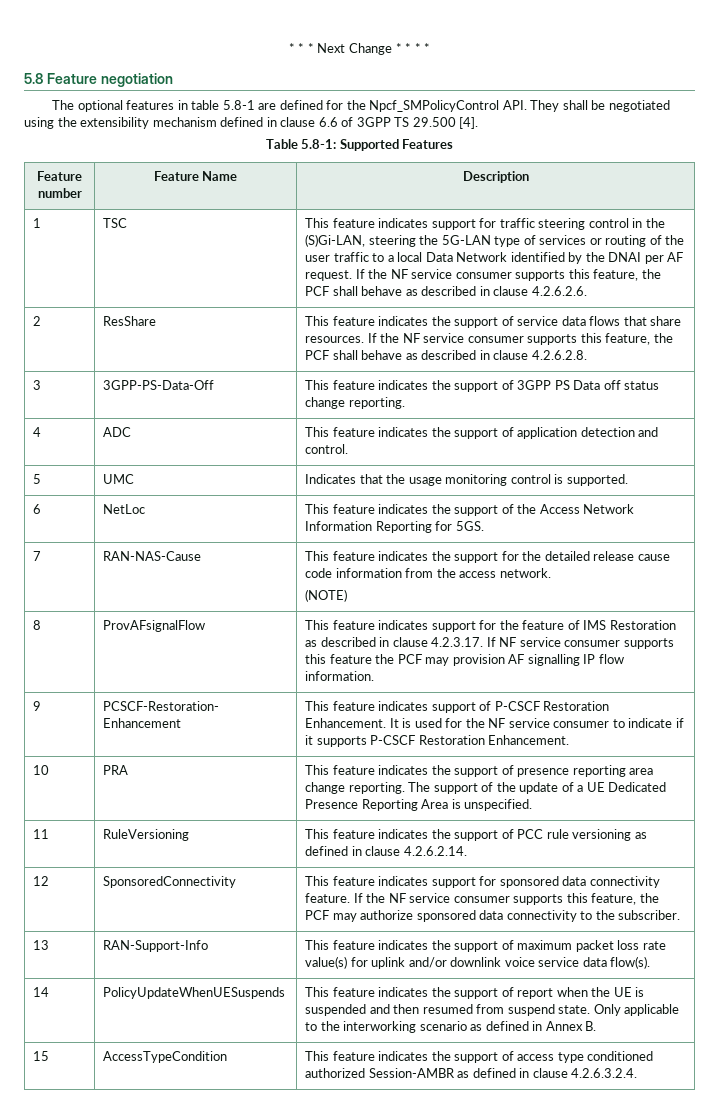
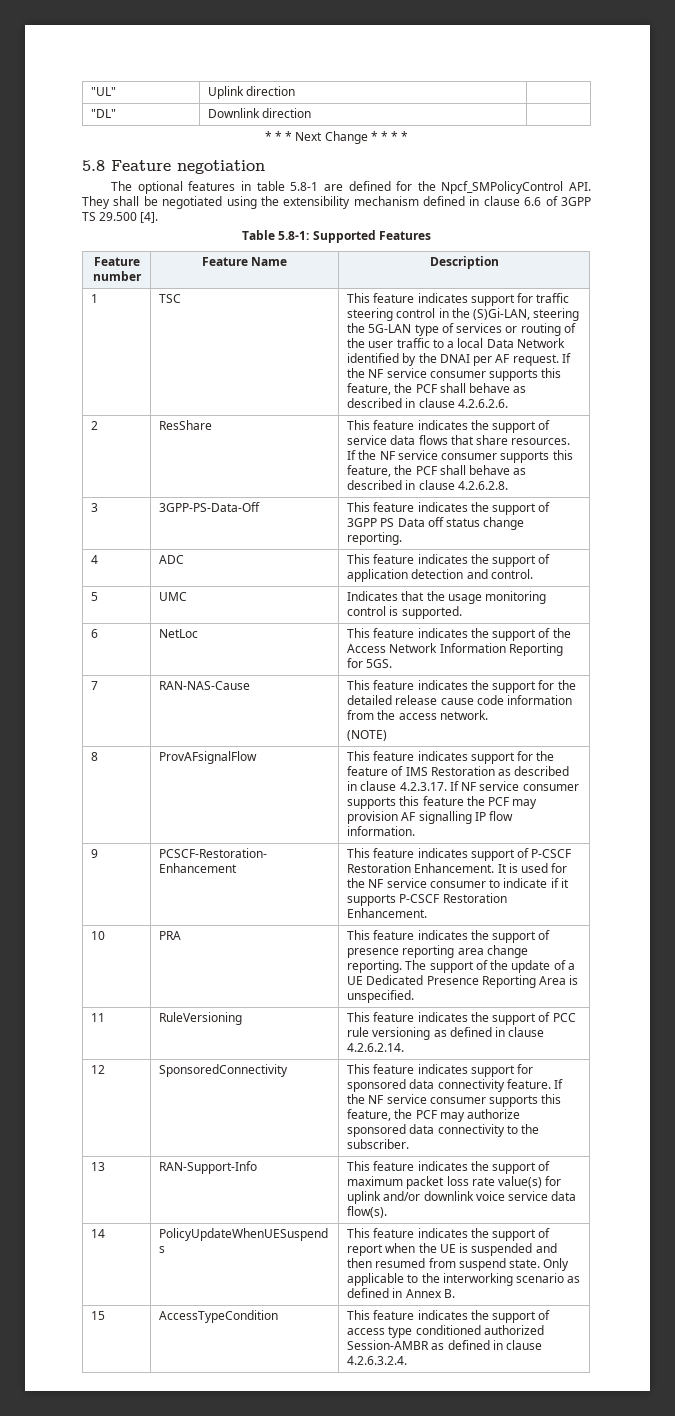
+ "UL" | Uplink direction |
+ "DL" | Downlink direction |

